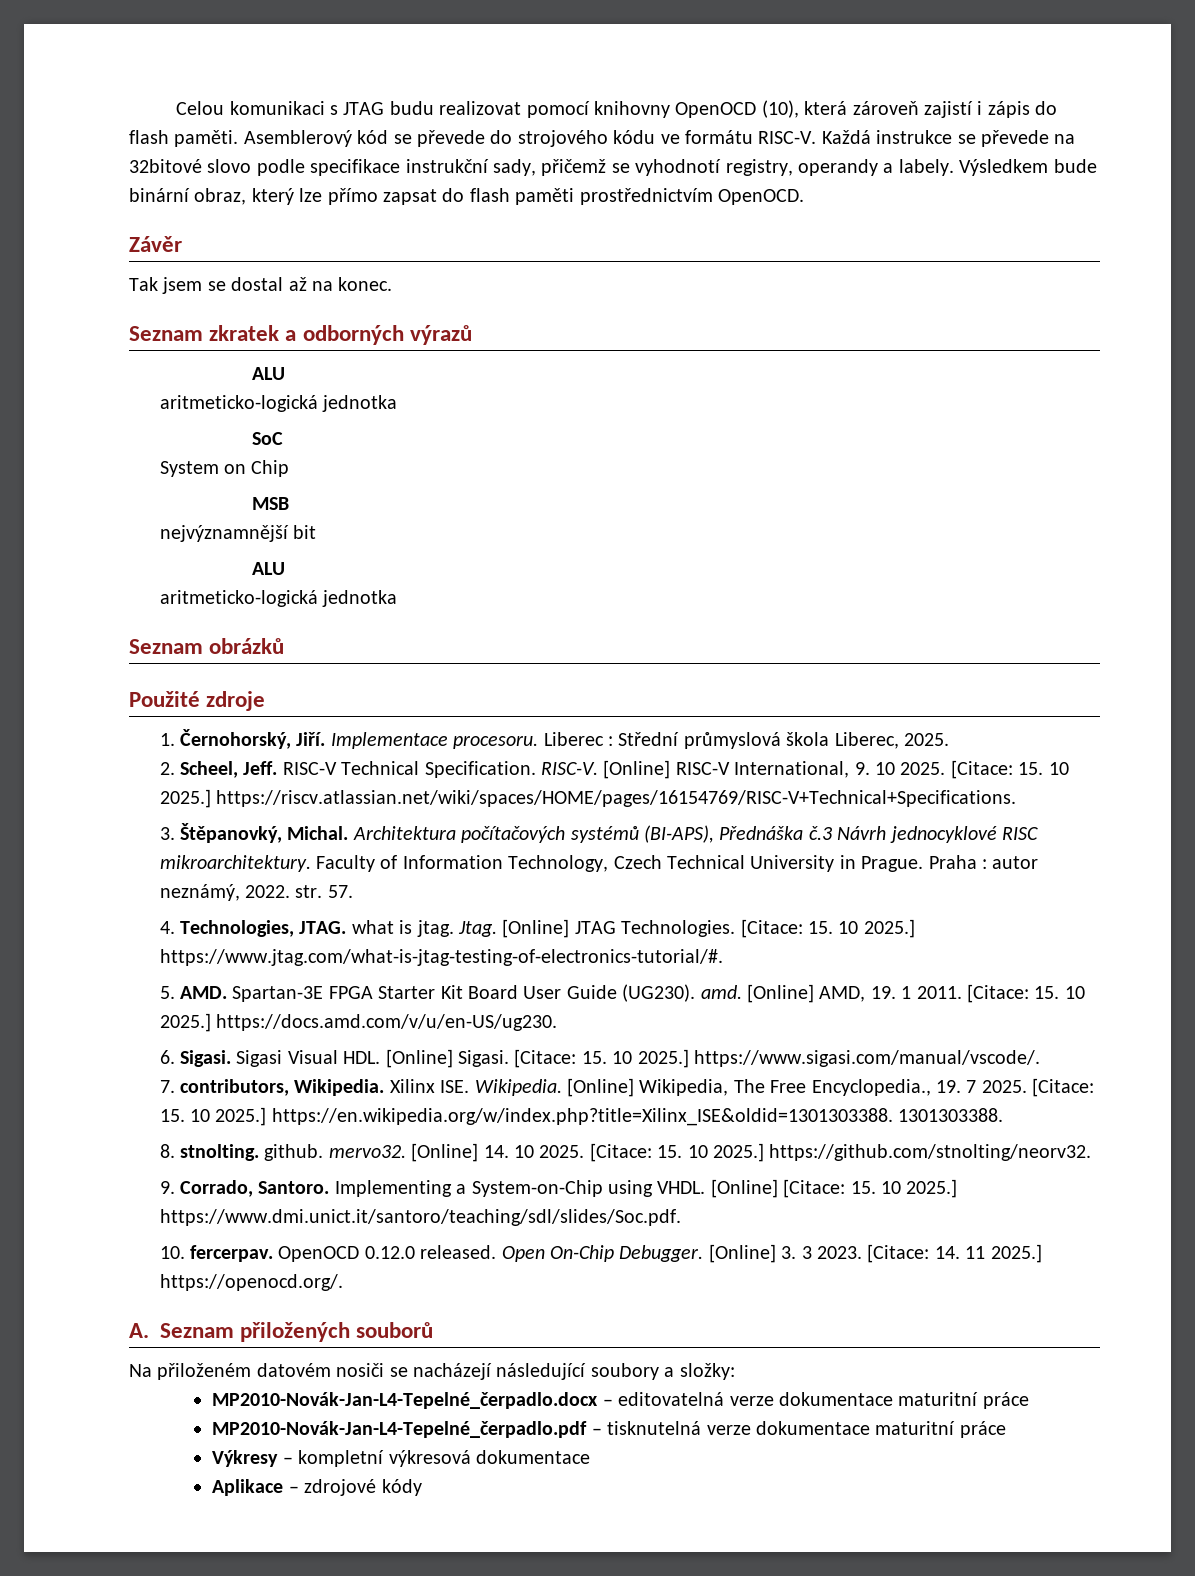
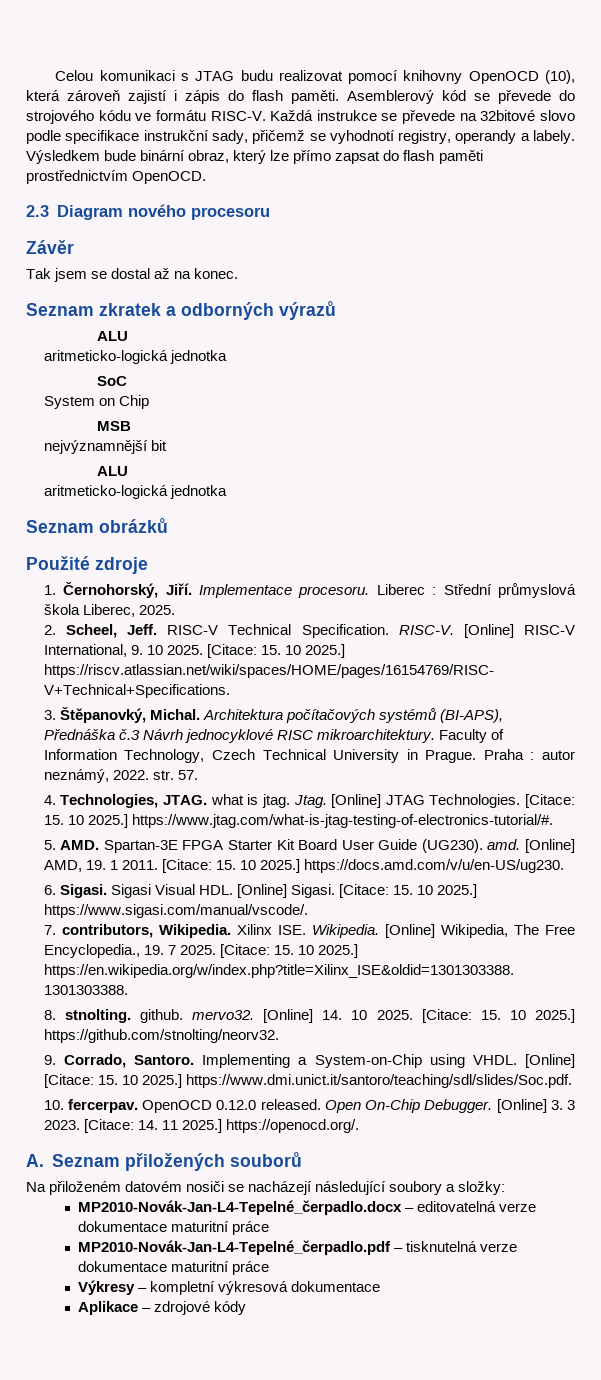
+ 2.3 Diagram nového procesoru

